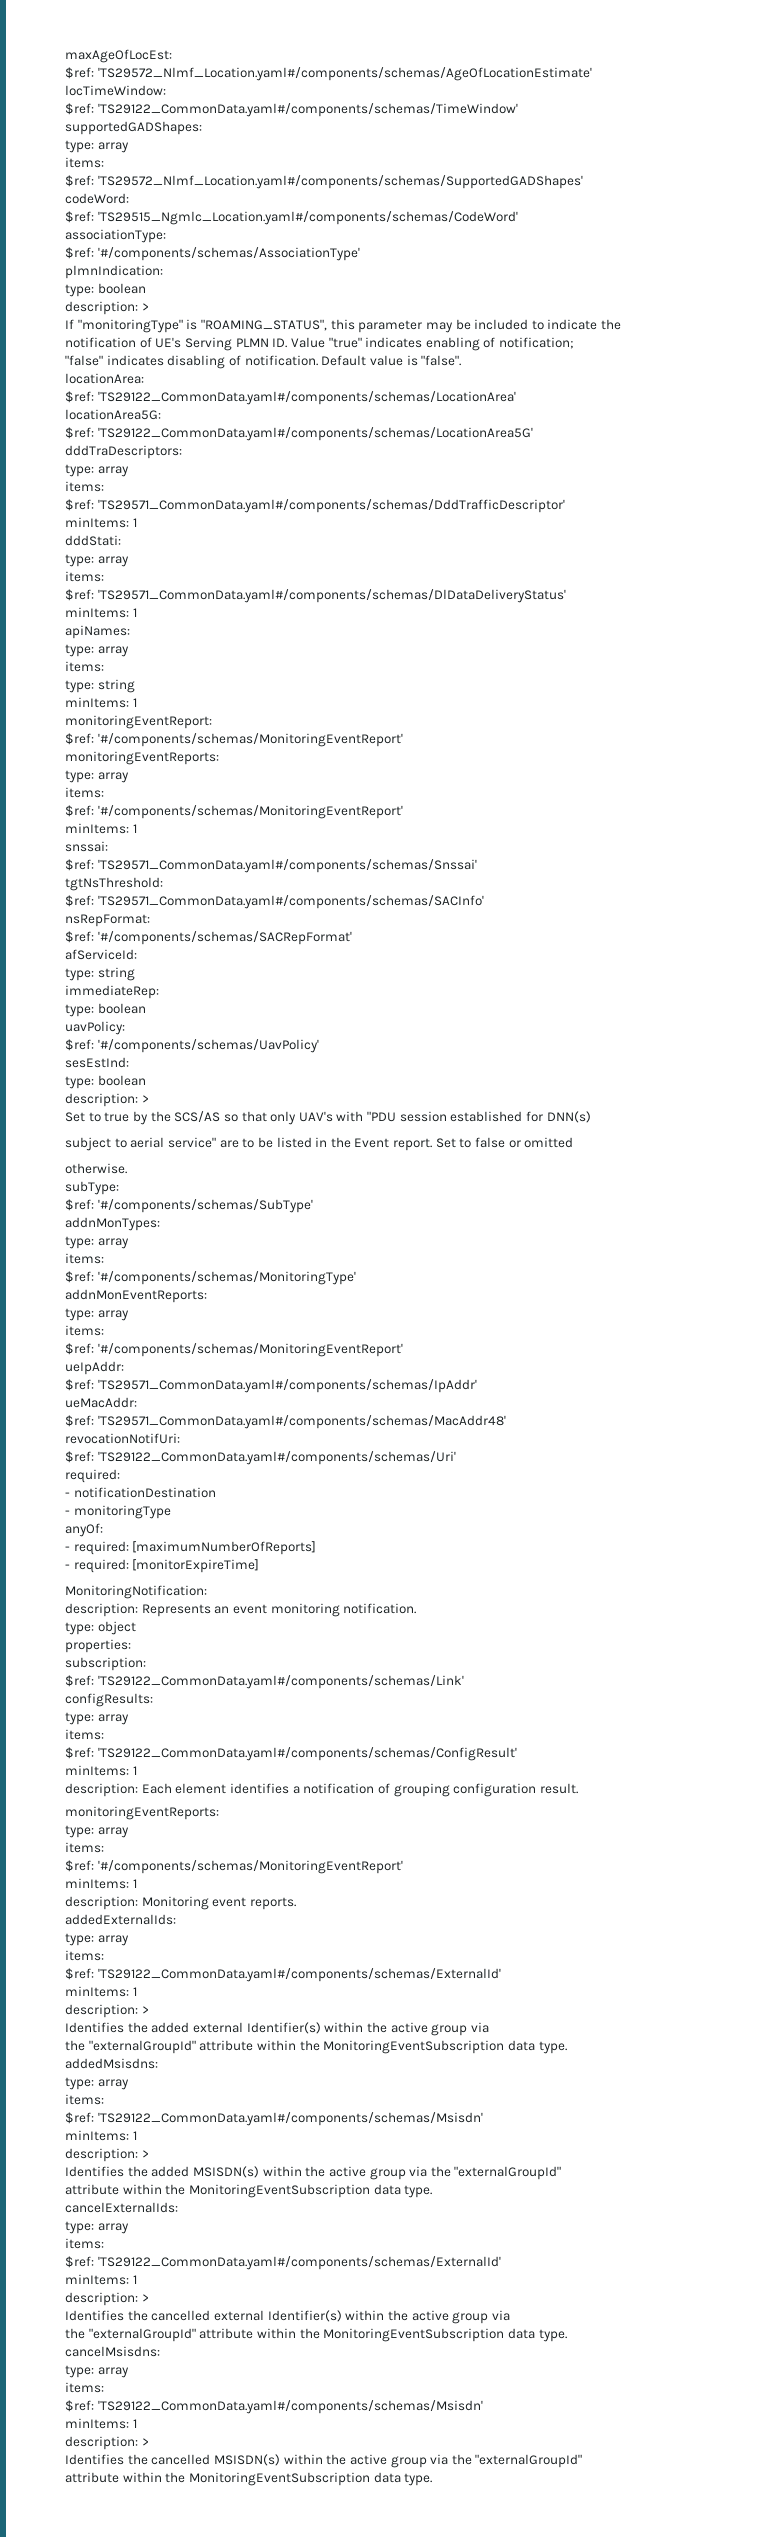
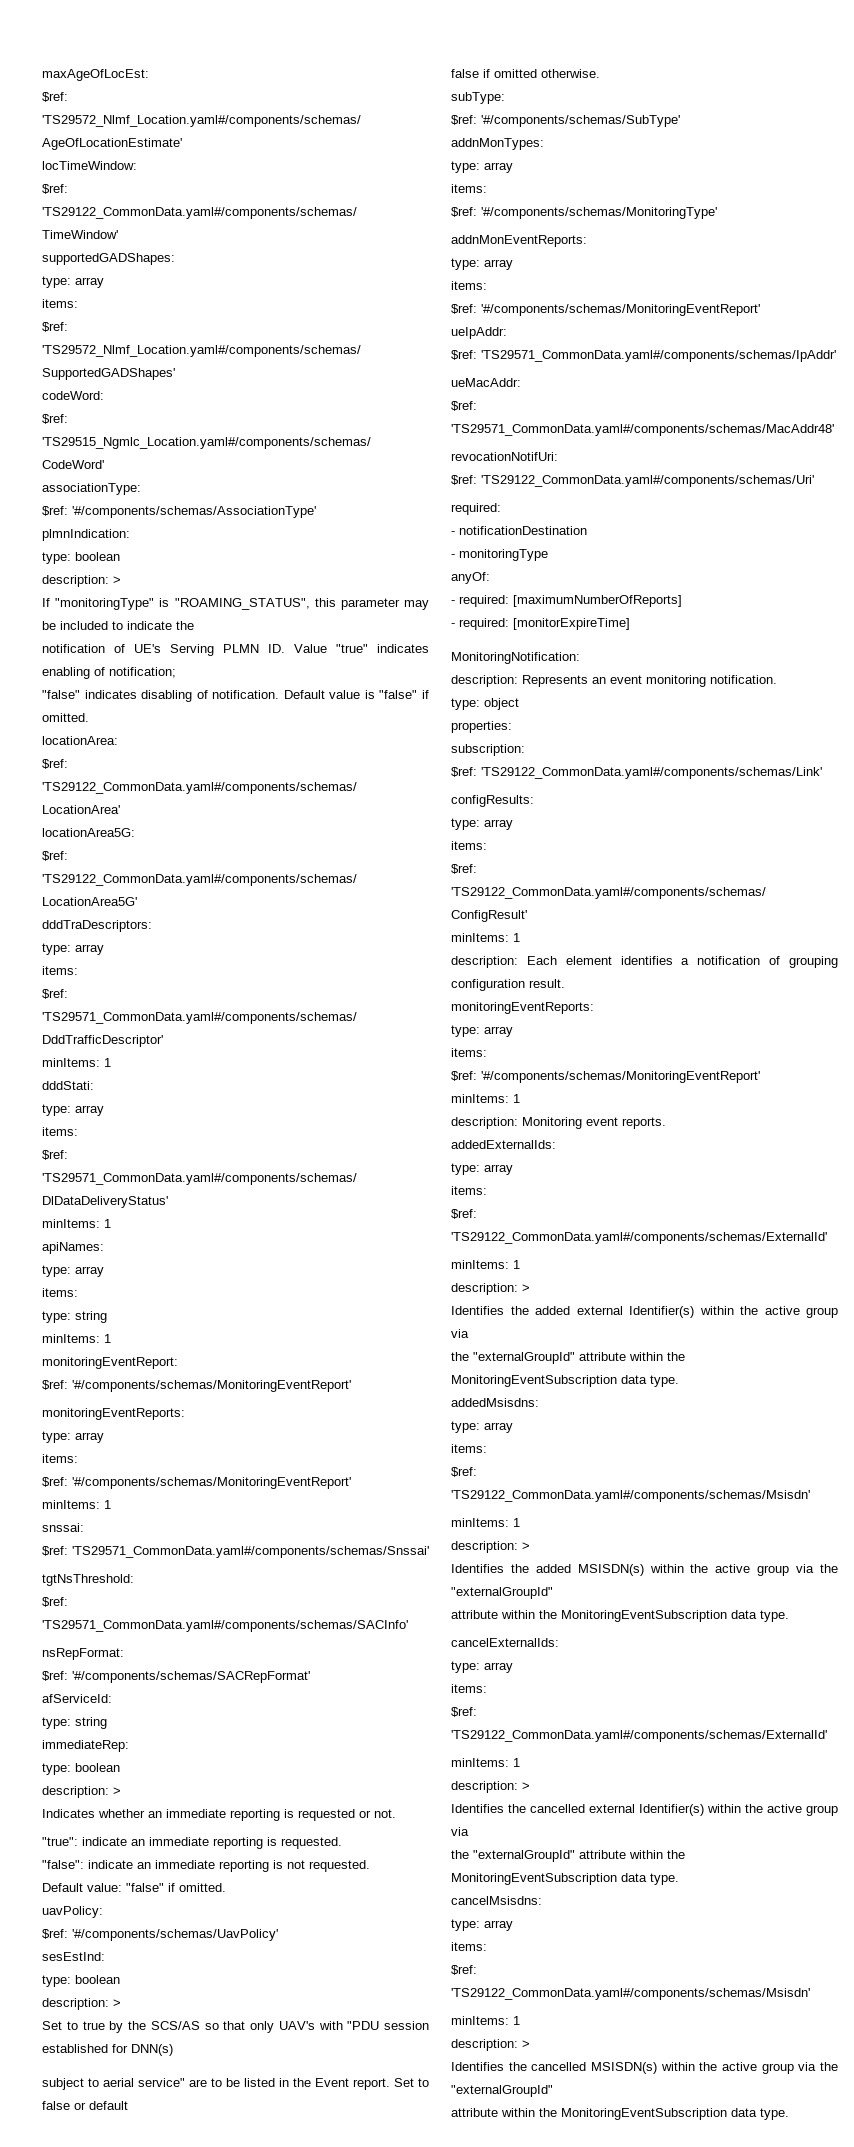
- Default value is "false".
+ Default value is "false" if omitted.
  immediateRep:
  type: boolean
+ description: >
+ Indicates whether an immediate reporting is requested or not.
+ "true": indicate an immediate reporting is requested.
+ "false": indicate an immediate reporting is not requested.
+ Default value: "false" if omitted.
- Set to false or omitted
- otherwise.
+ Set to false or default
+ false if omitted otherwise.

